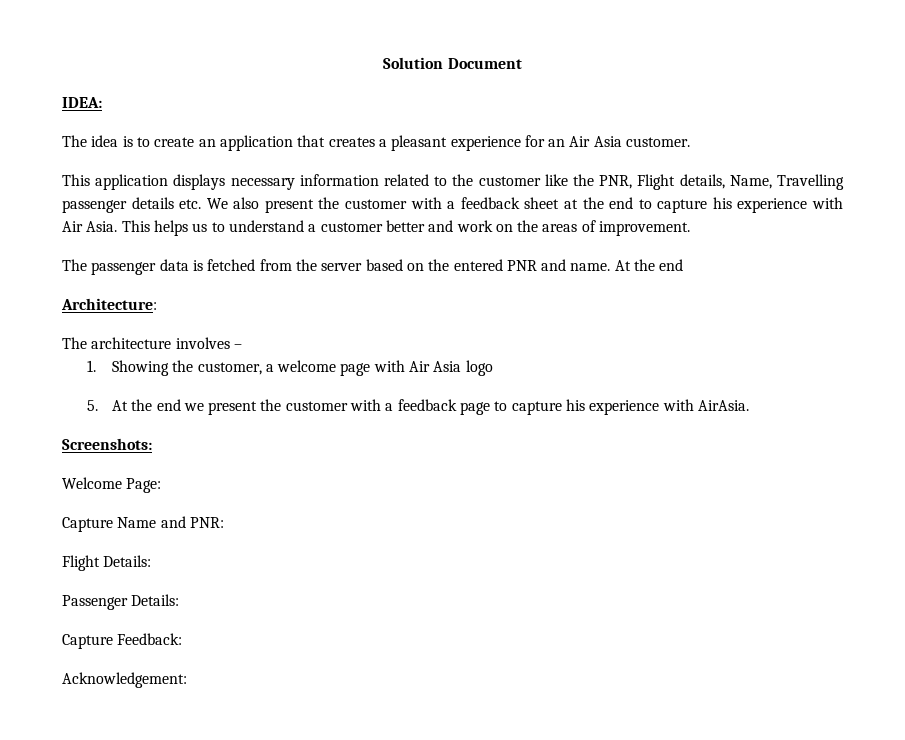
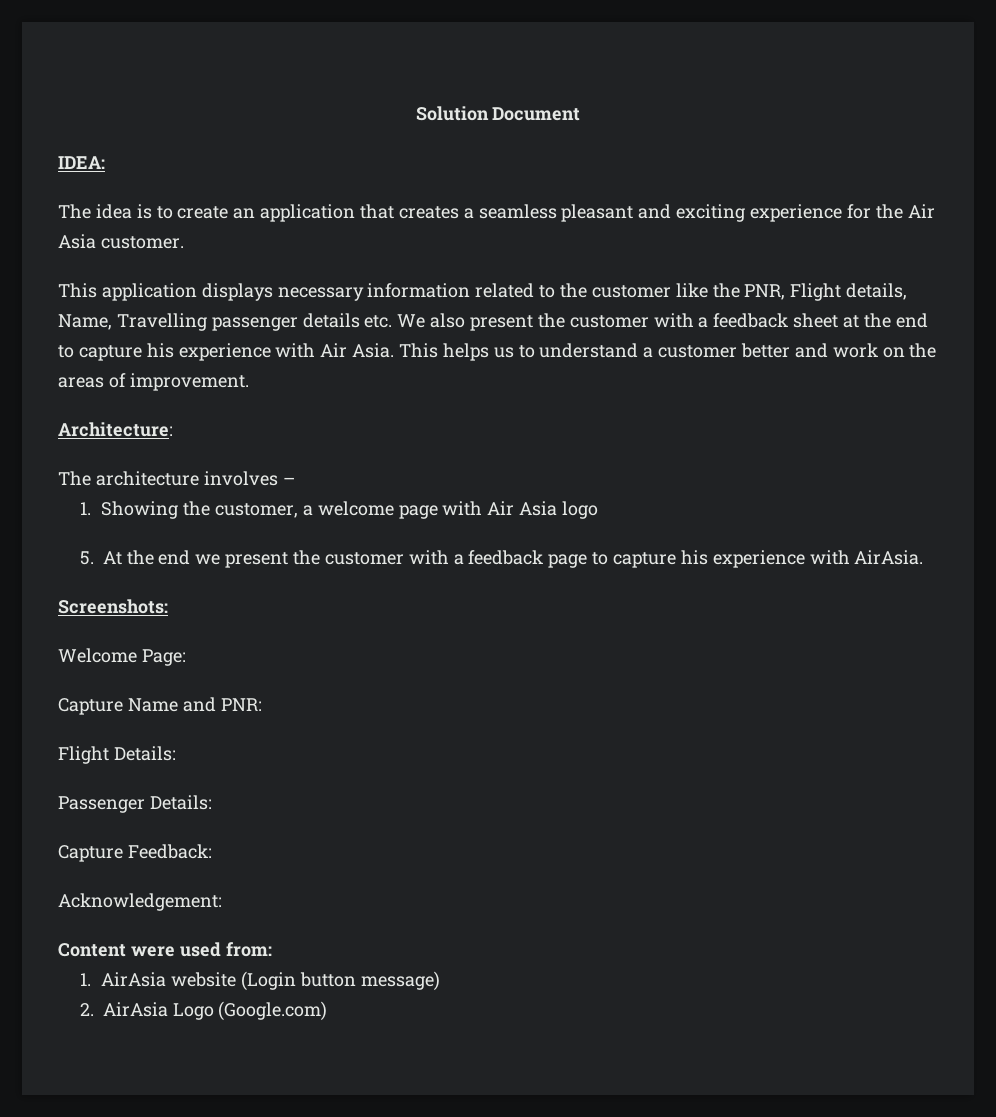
- The idea is to create an application that creates a pleasant experience for an Air Asia customer.
+ The idea is to create an application that creates a seamless pleasant and exciting experience for the Air Asia customer.
- The passenger data is fetched from the server based on the entered PNR and name. At the end
+ Content were used from:
+ 1. AirAsia website (Login button message)
+ 2. AirAsia Logo (Google.com)

